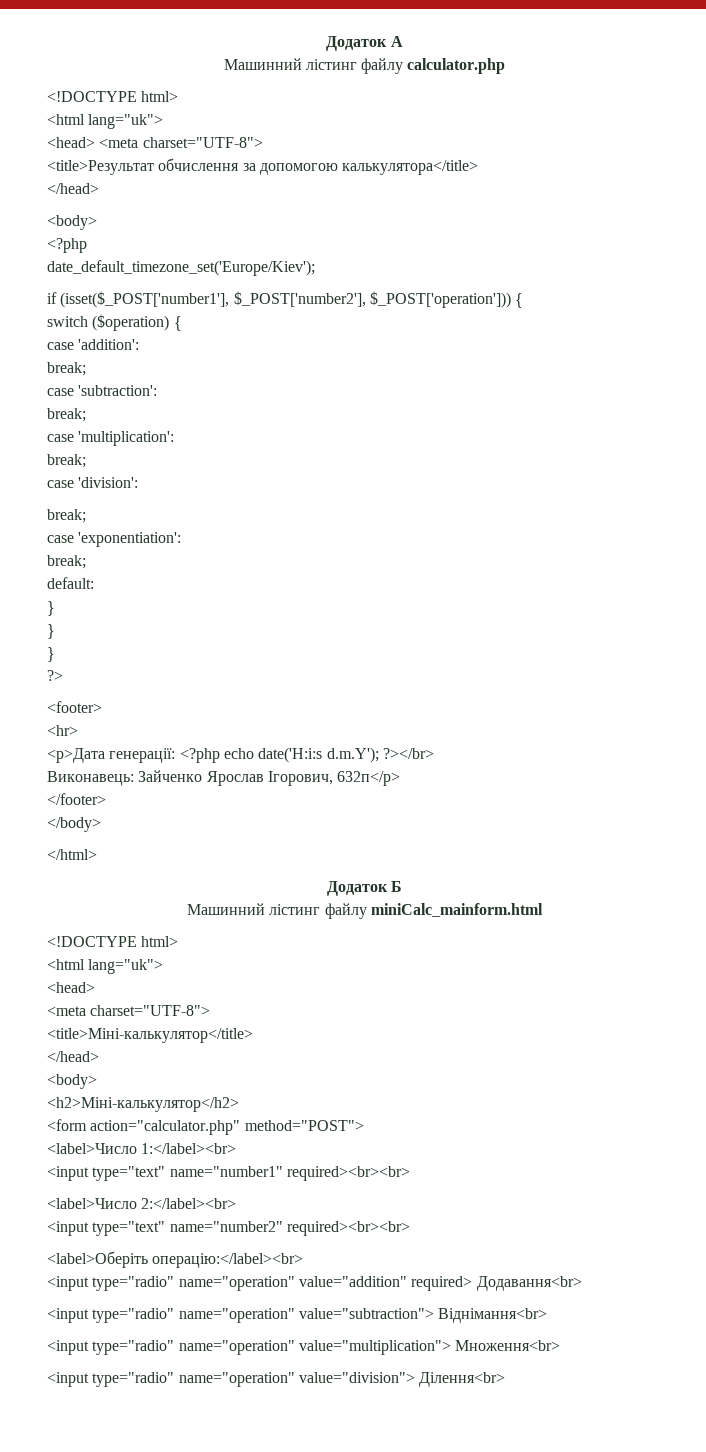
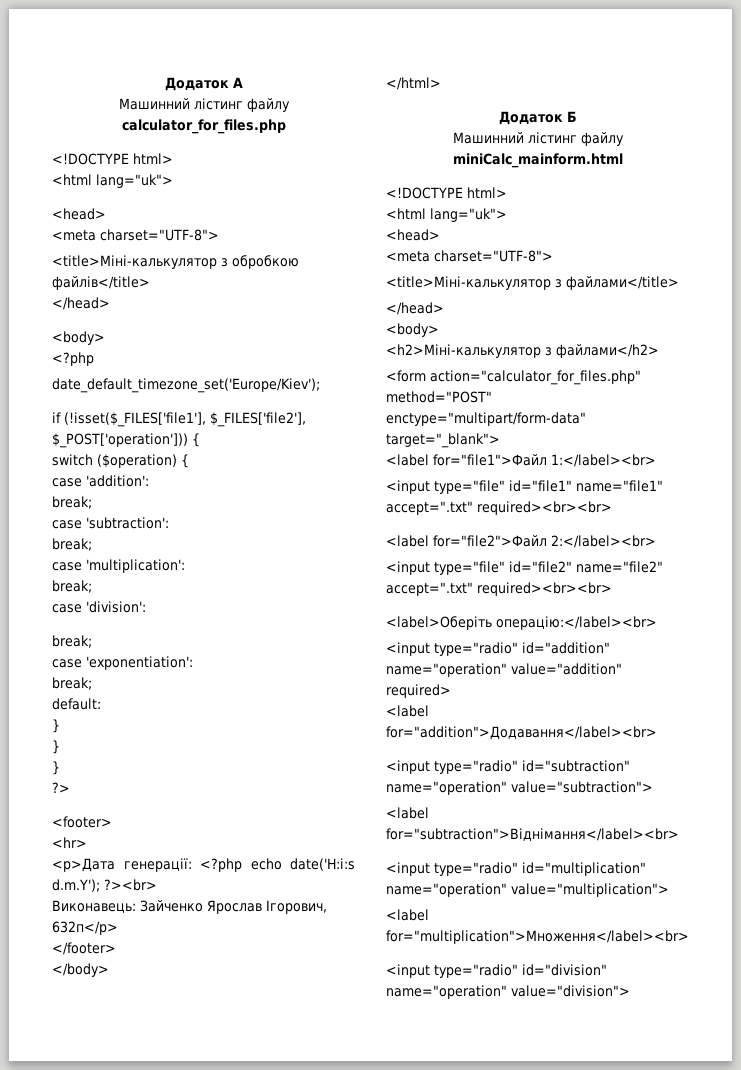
- Машинний лістинг файлу calculator.php
+ Машинний лістинг файлу calculator_for_files.php
  <!DOCTYPE html>
  <html lang="uk">
- <head> <meta charset="UTF-8">
- <title>Результат обчислення за допомогою калькулятора</title>
+ <head>
+ <meta charset="UTF-8">
+ <title>Міні-калькулятор з обробкою файлів</title>
- if (isset($_POST['number1'], $_POST['number2'], $_POST['operation'])) {
+ if (!isset($_FILES['file1'], $_FILES['file2'], $_POST['operation'])) {
- <p>Дата генерації: <?php echo date('H:i:s d.m.Y'); ?></br>
+ <p>Дата генерації: <?php echo date('H:i:s d.m.Y'); ?><br>
- <title>Міні-калькулятор</title>
+ <title>Міні-калькулятор з файлами</title>
  </head>
  <body>
- <h2>Міні-калькулятор</h2>
- <form action="calculator.php" method="POST">
- <label>Число 1:</label><br>
- <input type="text" name="number1" required><br><br>
- <label>Число 2:</label><br>
+ <h2>Міні-калькулятор з файлами</h2>
+ <form action="calculator_for_files.php" method="POST" enctype="multipart/form-data" target="_blank">
+ <label for="file1">Файл 1:</label><br>
+ <input type="file" id="file1" name="file1" accept=".txt" required><br><br>
+ <label for="file2">Файл 2:</label><br>
- <input type="text" name="number2" required><br><br>
+ <input type="file" id="file2" name="file2" accept=".txt" required><br><br>
- <input type="radio" name="operation" value="addition" required> Додавання<br>
- <input type="radio" name="operation" value="subtraction"> Віднімання<br>
- <input type="radio" name="operation" value="multiplication"> Множення<br>
- <input type="radio" name="operation" value="division"> Ділення<br>
+ <input type="radio" id="addition" name="operation" value="addition" required>
+ <label for="addition">Додавання</label><br>
+ <input type="radio" id="subtraction" name="operation" value="subtraction">
+ <label for="subtraction">Віднімання</label><br>
+ <input type="radio" id="multiplication" name="operation" value="multiplication">
+ <label for="multiplication">Множення</label><br>
+ <input type="radio" id="division" name="operation" value="division">

